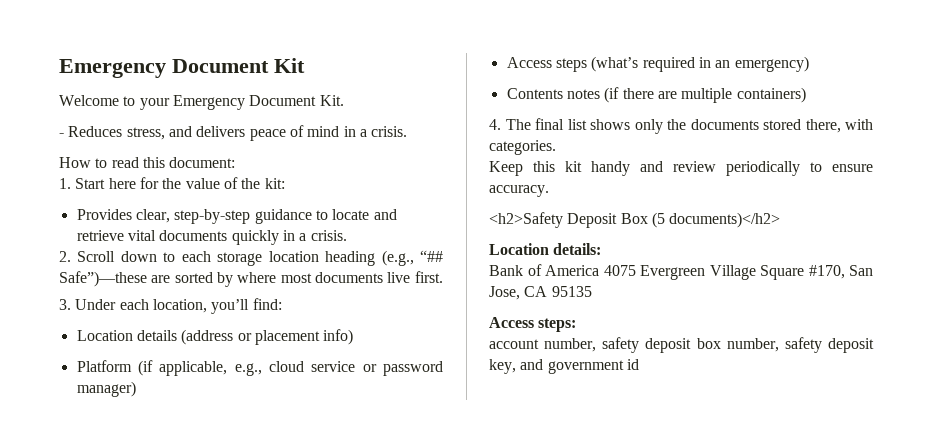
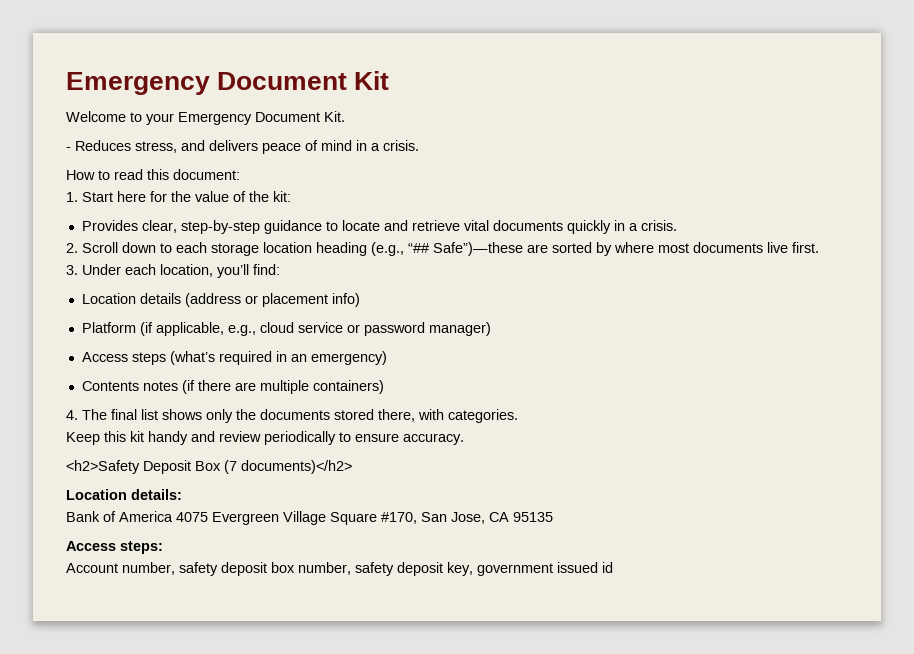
- <h2>Safety Deposit Box (5 documents)</h2>
+ <h2>Safety Deposit Box (7 documents)</h2>
- account number, safety deposit box number, safety deposit key, and government id
+ Account number, safety deposit box number, safety deposit key, government issued id

